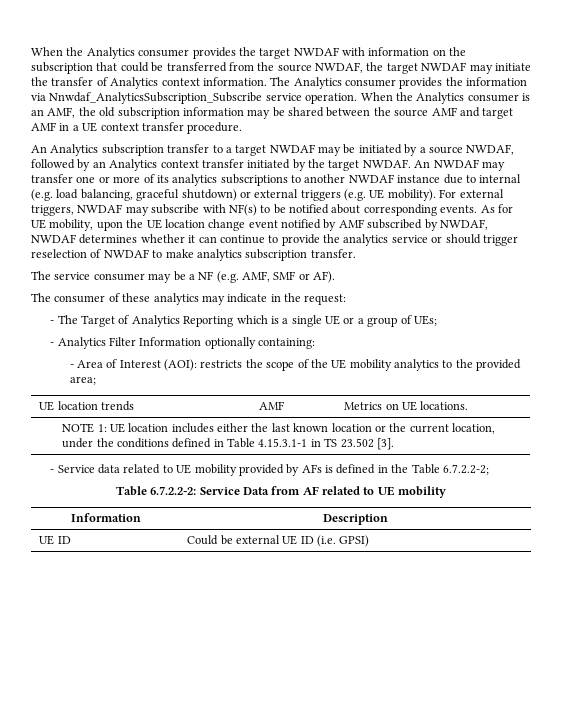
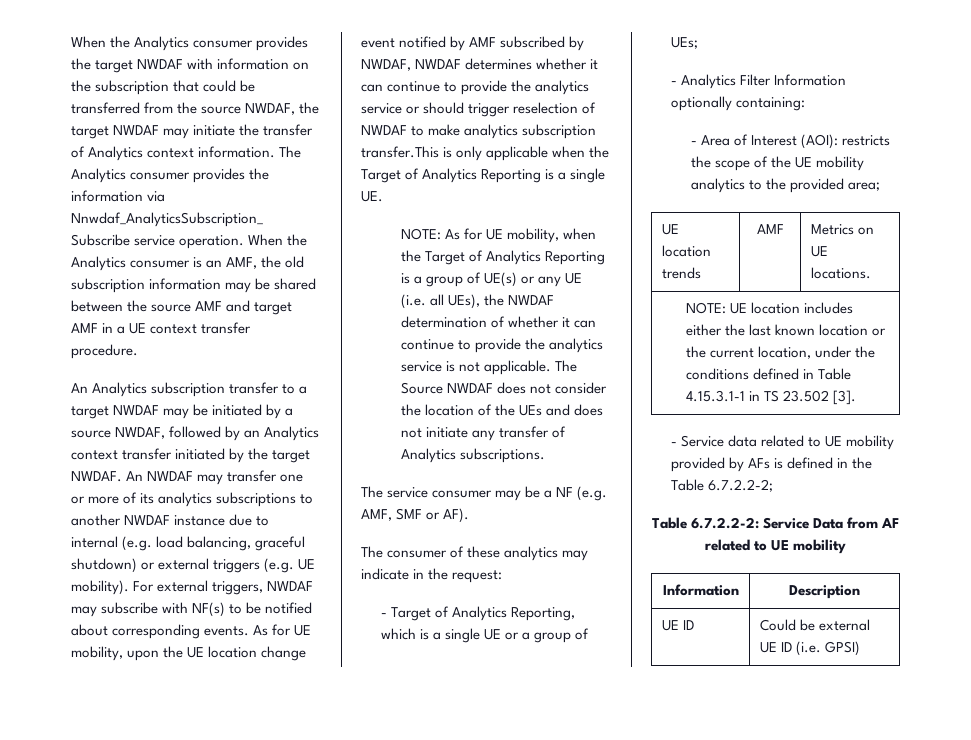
- As for UE mobility, upon the UE location change event notified by AMF subscribed by NWDAF, NWDAF determines whether it can continue to provide the analytics service or should trigger reselection of NWDAF to make analytics subscription transfer.
+ As for UE mobility, upon the UE location change event notified by AMF subscribed by NWDAF, NWDAF determines whether it can continue to provide the analytics service or should trigger reselection of NWDAF to make analytics subscription transfer.This is only applicable when the Target of Analytics Reporting is a single UE.
+ NOTE: As for UE mobility, when the Target of Analytics Reporting is a group of UE(s) or any UE (i.e. all UEs), the NWDAF determination of whether it can continue to provide the analytics service is not applicable. The Source NWDAF does not consider the location of the UEs and does not initiate any transfer of Analytics subscriptions.
- - The Target of Analytics Reporting which is a single UE or a group of UEs;
+ - Target of Analytics Reporting, which is a single UE or a group of UEs;
- NOTE 1: UE location includes either the last known location or the current location, under the conditions defined in Table 4.15.3.1-1 in TS 23.502 [3].
+ NOTE: UE location includes either the last known location or the current location, under the conditions defined in Table 4.15.3.1-1 in TS 23.502 [3].

